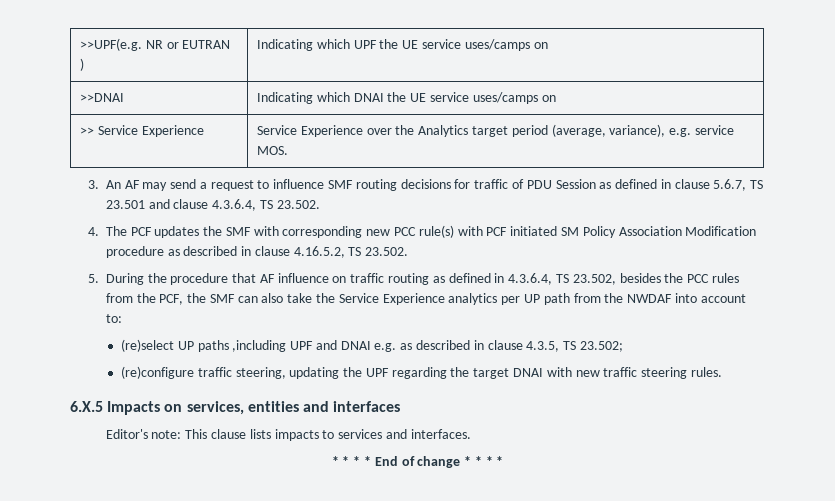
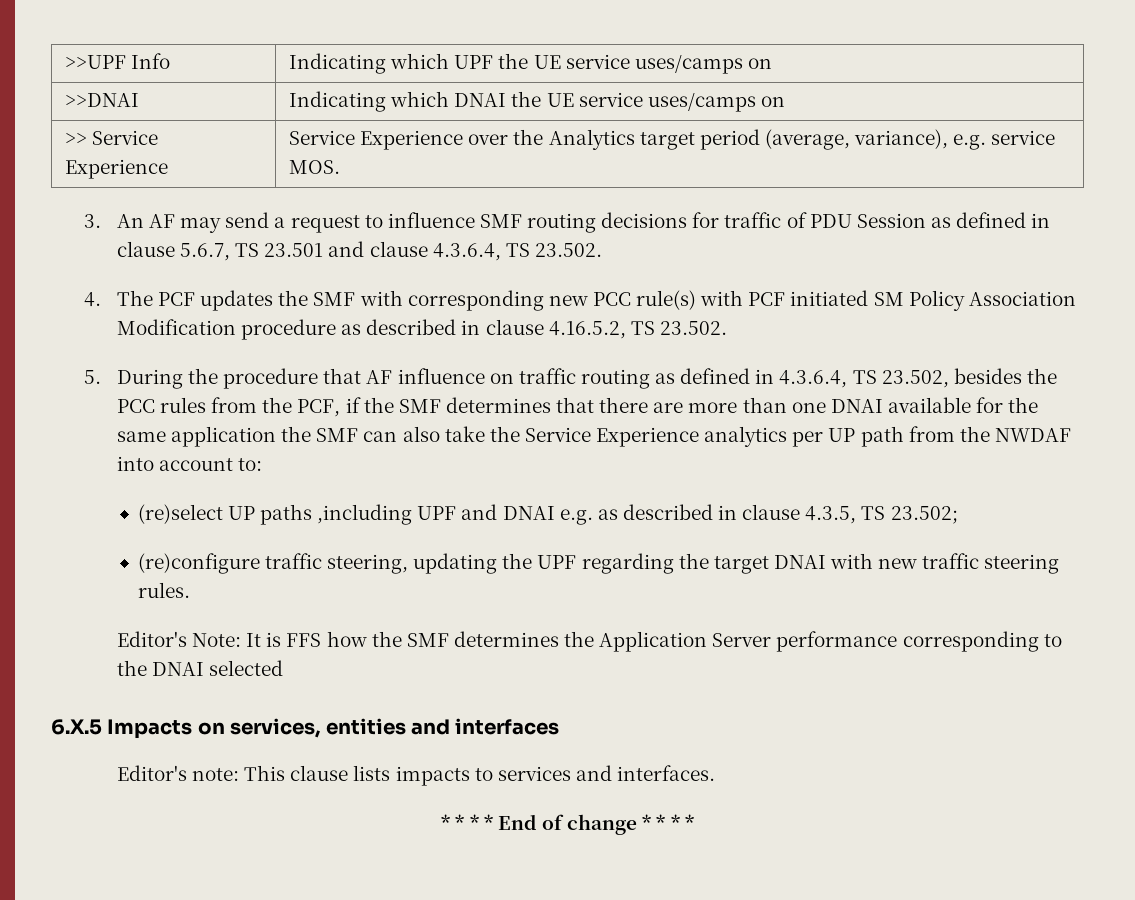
- >>UPF(e.g. NR or EUTRAN ) | Indicating which UPF the UE service uses/camps on
+ >>UPF Info | Indicating which UPF the UE service uses/camps on
- 5. During the procedure that AF influence on traffic routing as defined in 4.3.6.4, TS 23.502, besides the PCC rules from the PCF, the SMF can also take the Service Experience analytics per UP path from the NWDAF into account to:
+ 5. During the procedure that AF influence on traffic routing as defined in 4.3.6.4, TS 23.502, besides the PCC rules from the PCF, if the SMF determines that there are more than one DNAI available for the same application the SMF can also take the Service Experience analytics per UP path from the NWDAF into account to:
+ Editor's Note: It is FFS how the SMF determines the Application Server performance corresponding to the DNAI selected

